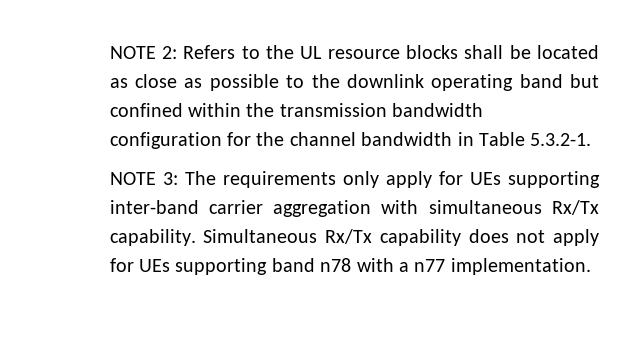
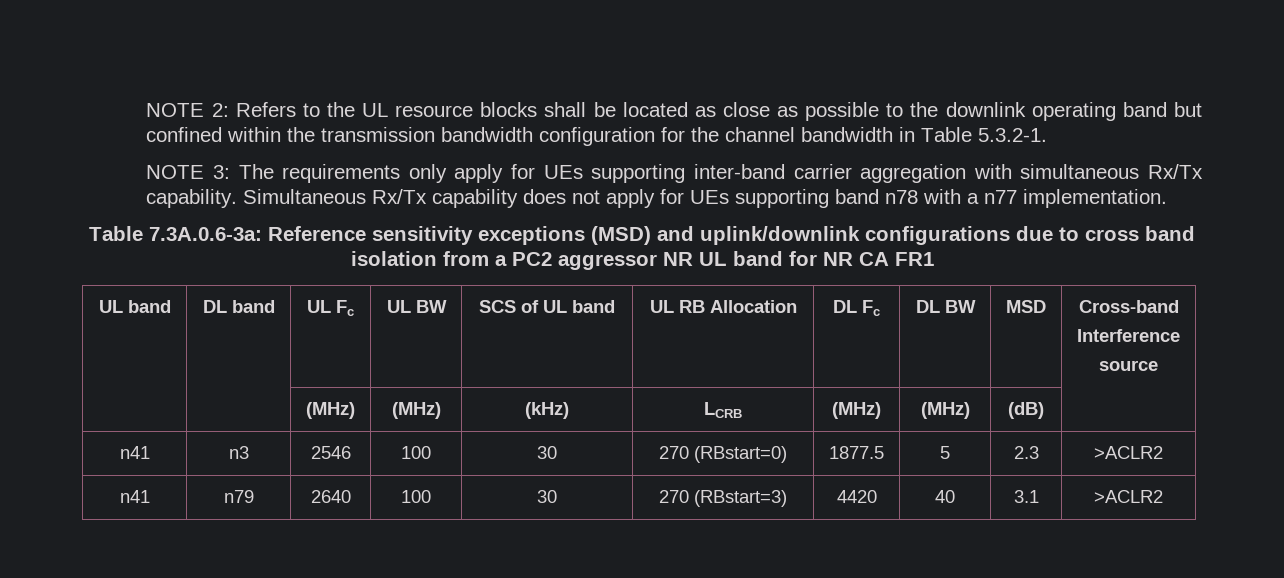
+ Table 7.3A.0.6-3a: Reference sensitivity exceptions (MSD) and uplink/downlink configurations due to cross band isolation from a PC2 aggressor NR UL band for NR CA FR1
+ UL band | DL band | UL Fc | UL BW | SCS of UL band | UL RB Allocation | DL Fc | DL BW | MSD | Cross-band
+ Interference
+ source
+ | | (MHz) | (MHz) | (kHz) | LCRB | (MHz) | (MHz) | (dB) |
+ n41 | n3 | 2546 | 100 | 30 | 270 (RBstart=0) | 1877.5 | 5 | 2.3 | >ACLR2
+ n41 | n79 | 2640 | 100 | 30 | 270 (RBstart=3) | 4420 | 40 | 3.1 | >ACLR2

